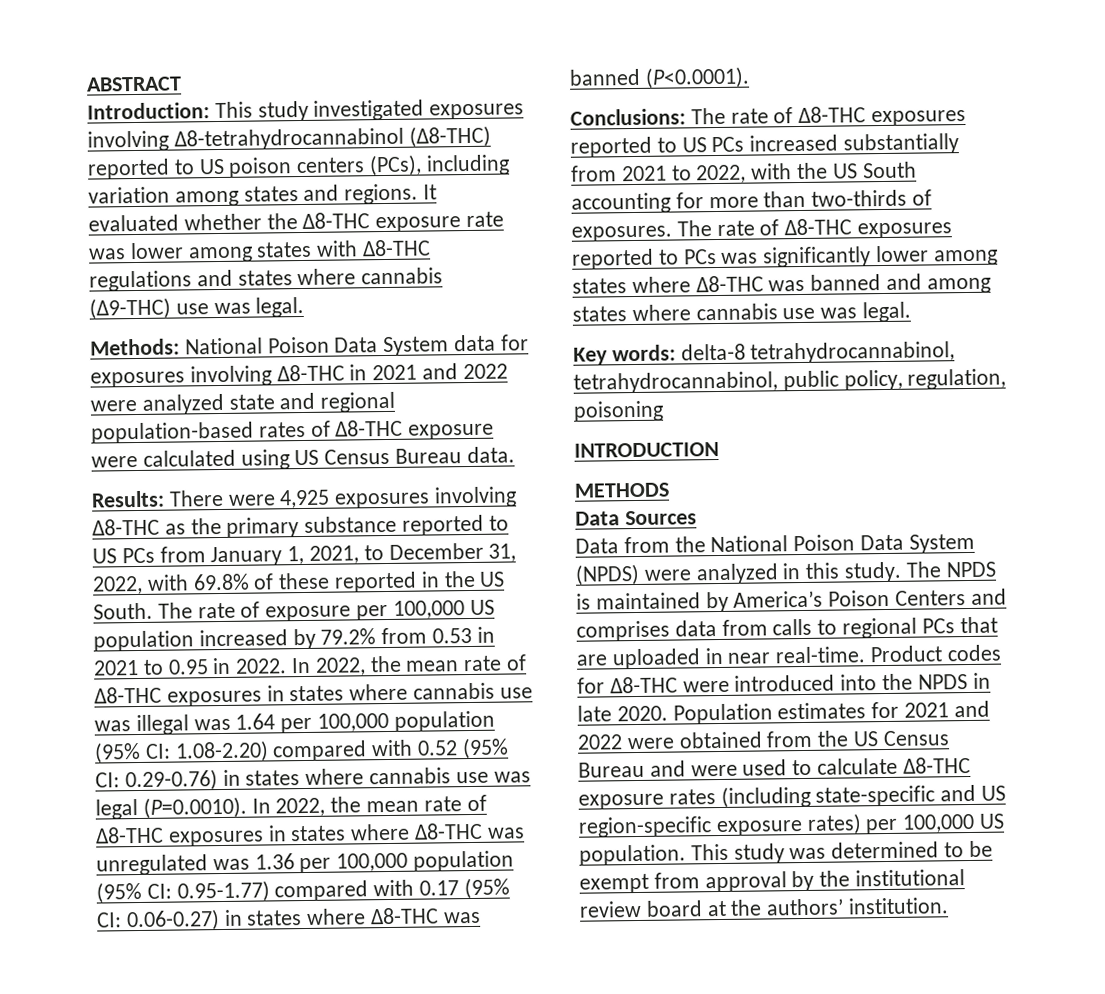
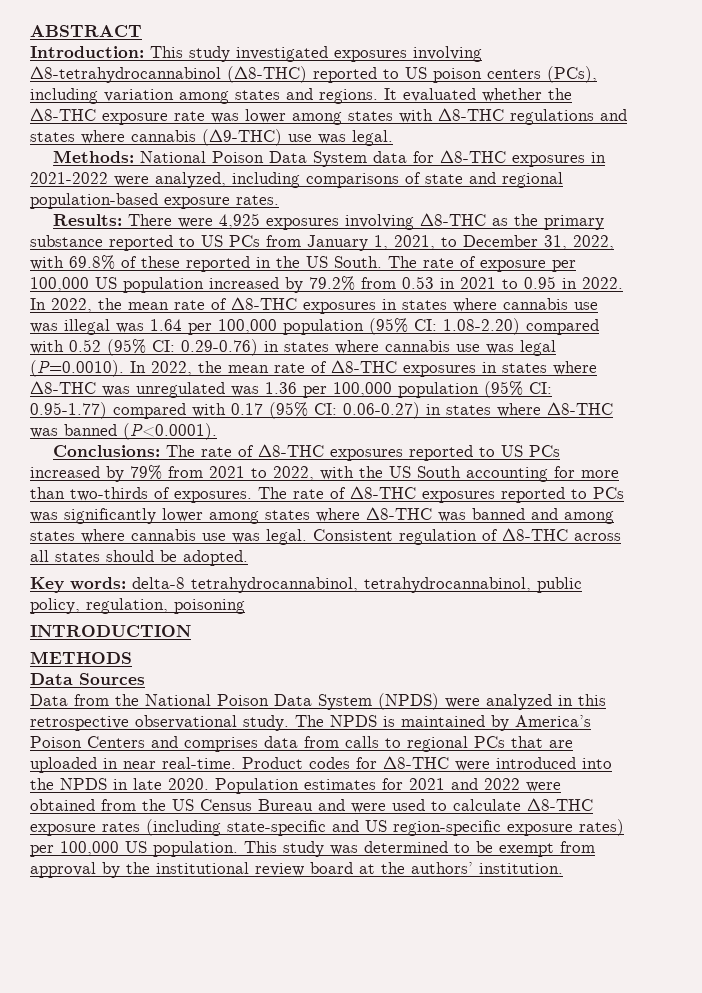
- Methods: National Poison Data System data for exposures involving ∆8-THC in 2021 and 2022 were analyzed state and regional population-based rates of ∆8-THC exposure were calculated using US Census Bureau data.
+ Methods: National Poison Data System data for ∆8-THC exposures in 2021-2022 were analyzed, including comparisons of state and regional population-based exposure rates.
- Conclusions: The rate of ∆8-THC exposures reported to US PCs increased substantially from 2021 to 2022, with the US South accounting for more than two-thirds of exposures.
+ Conclusions: The rate of ∆8-THC exposures reported to US PCs increased by 79% from 2021 to 2022, with the US South accounting for more than two-thirds of exposures.
+ Consistent regulation of ∆8-THC across all states should be adopted.
- Data from the National Poison Data System (NPDS) were analyzed in this study.
+ Data from the National Poison Data System (NPDS) were analyzed in this retrospective observational study.

